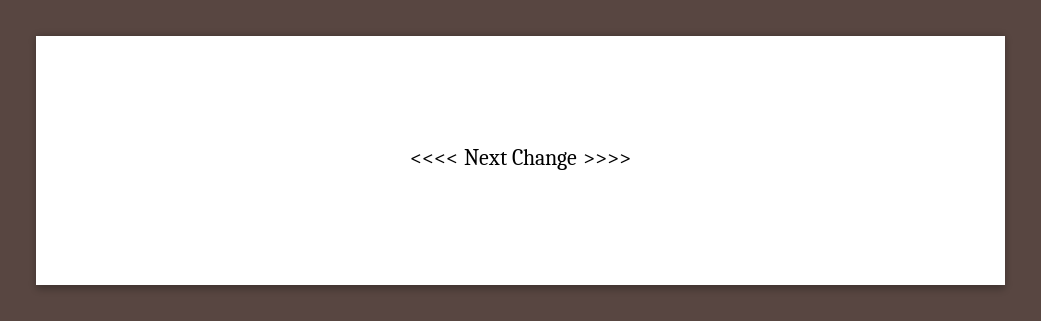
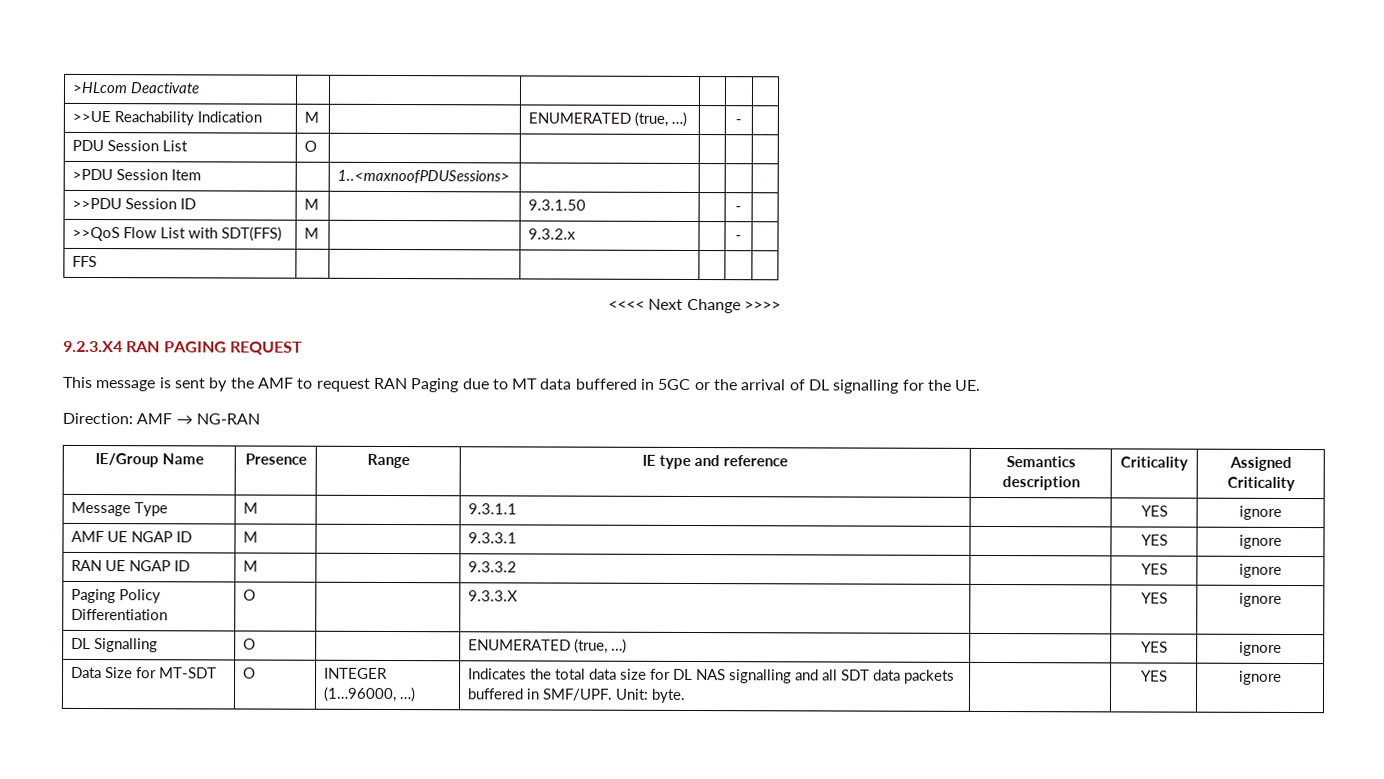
+ >HLcom Deactivate | | | | | |
+ >>UE Reachability Indication | M | | ENUMERATED (true, …) | | - |
+ PDU Session List | O | | | | |
+ >PDU Session Item | | 1..<maxnoofPDUSessions> | | | |
+ >>PDU Session ID | M | | 9.3.1.50 | | - |
+ >>QoS Flow List with SDT(FFS) | M | | 9.3.2.x | | - |
+ FFS | | | | | |
  <<<< Next Change >>>>
+ 9.2.3.X4 RAN PAGING REQUEST
+ This message is sent by the AMF to request RAN Paging due to MT data buffered in 5GC or the arrival of DL signalling for the UE.
+ Direction: AMF → NG-RAN
+ IE/Group Name | Presence | Range | IE type and reference | Semantics description | Criticality | Assigned Criticality
+ Message Type | M | | 9.3.1.1 | | YES | ignore
+ AMF UE NGAP ID | M | | 9.3.3.1 | | YES | ignore
+ RAN UE NGAP ID | M | | 9.3.3.2 | | YES | ignore
+ Paging Policy Differentiation | O | | 9.3.3.X | | YES | ignore
+ DL Signalling | O | | ENUMERATED (true, …) | | YES | ignore
+ Data Size for MT-SDT | O | INTEGER (1…96000, …) | Indicates the total data size for DL NAS signalling and all SDT data packets buffered in SMF/UPF. Unit: byte. | | YES | ignore

